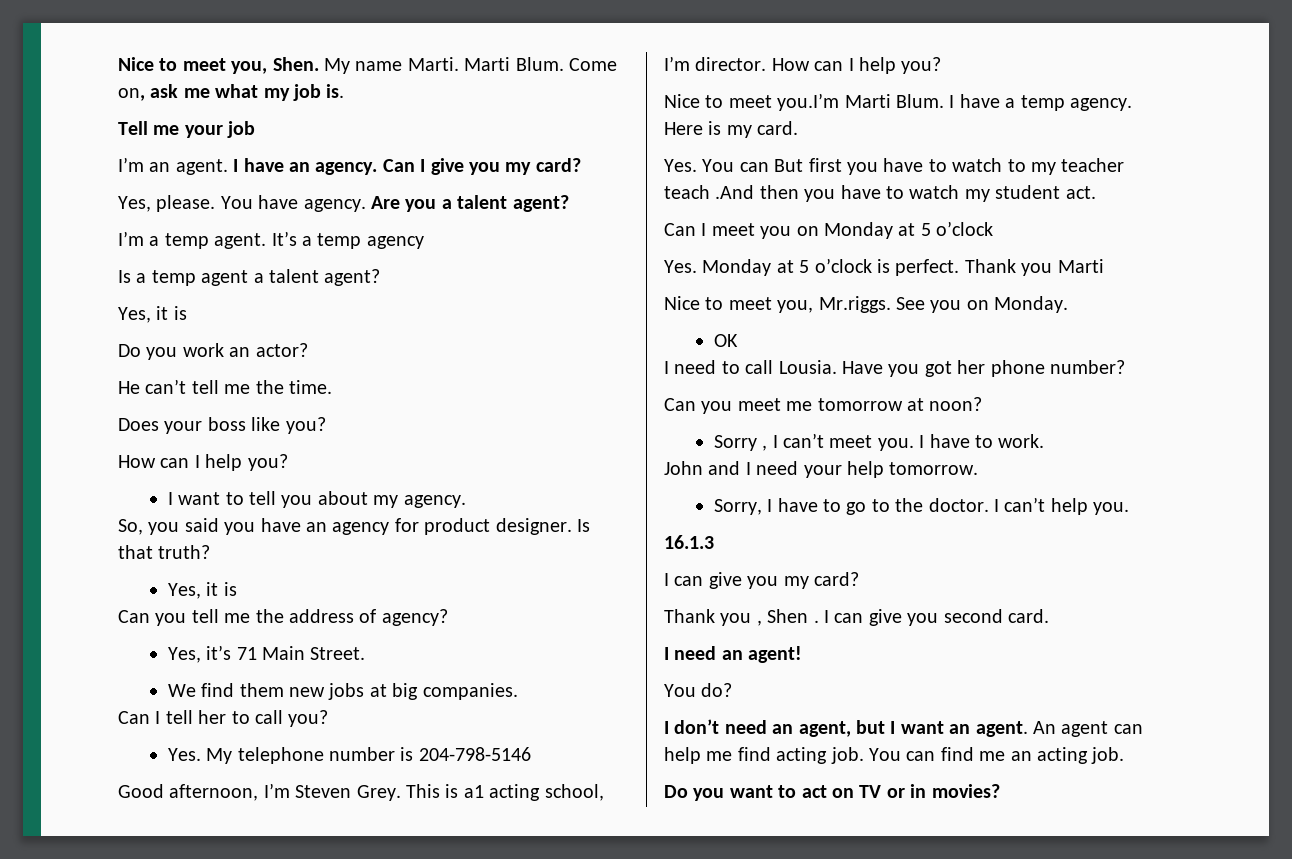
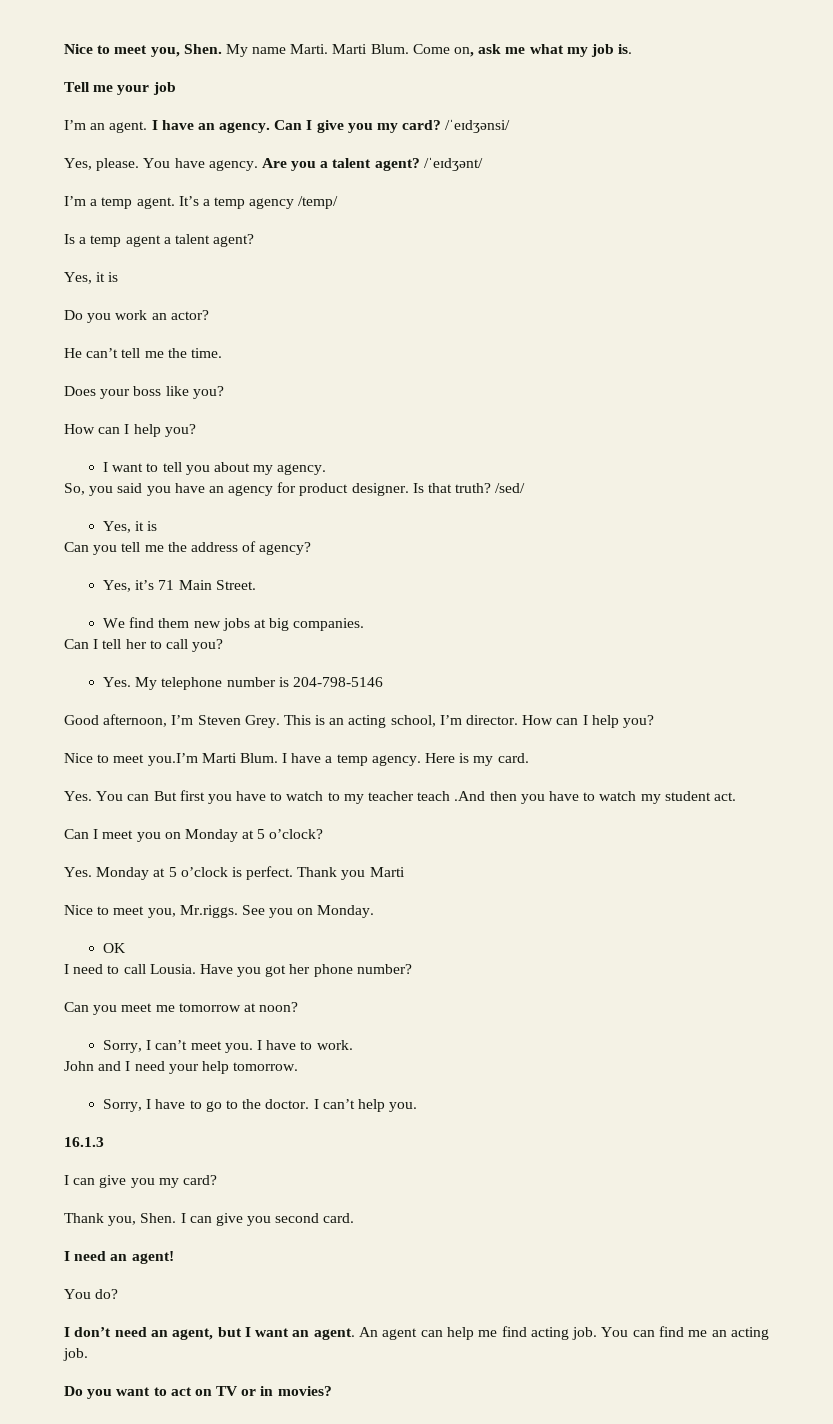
+ /ˈeɪdʒənsi/
+ /ˈeɪdʒənt/
- It’s a temp agency
+ It’s a temp agency /temp/
+ /sed/
- This is a1 acting school, I’m director.
+ This is an acting school, I’m director.
- Can I meet you on Monday at 5 o’clock
+ Can I meet you on Monday at 5 o’clock?
- Sorry , I can’t meet you.
+ Sorry, I can’t meet you.
- Thank you , Shen .
+ Thank you, Shen.

